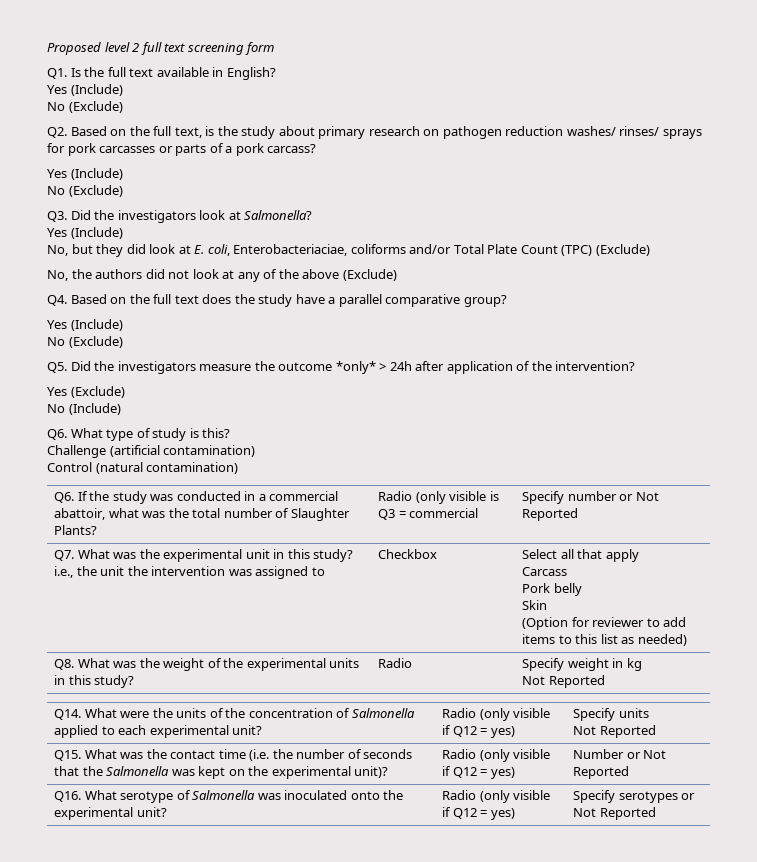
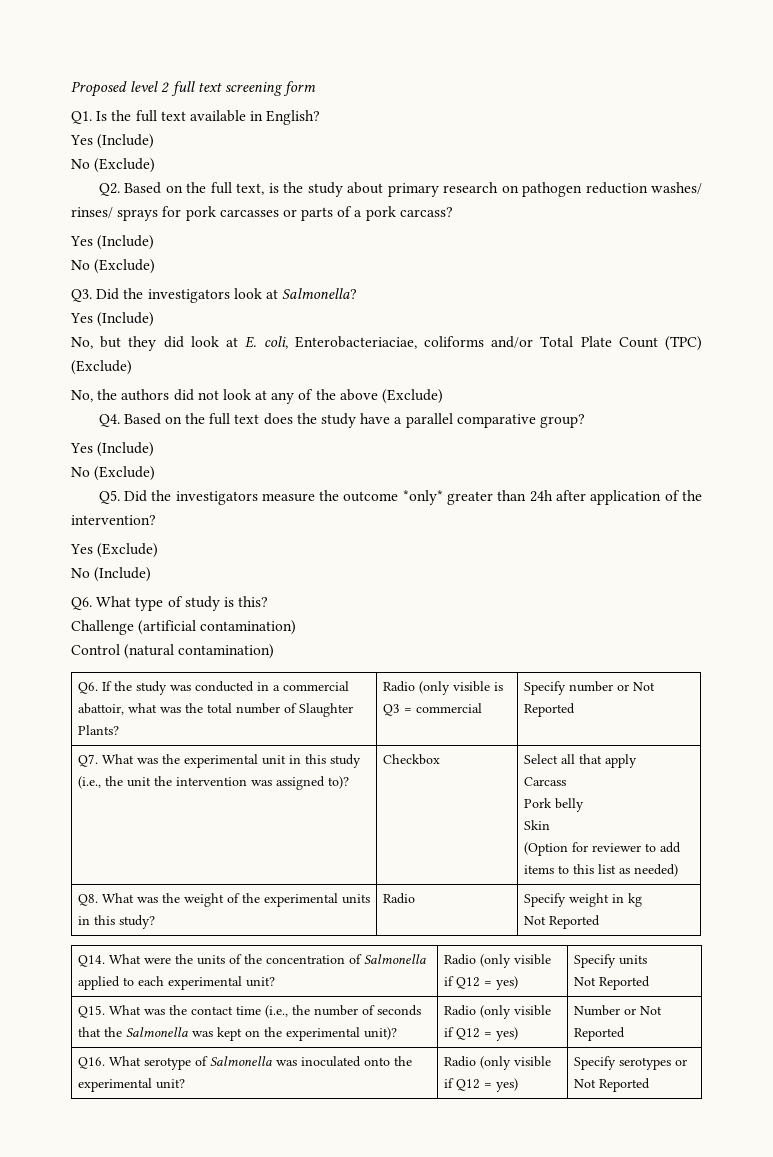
- Q5. Did the investigators measure the outcome *only* > 24h after application of the intervention?
+ Q5. Did the investigators measure the outcome *only* greater than 24h after application of the intervention?
- Q7. What was the experimental unit in this study? i.e., the unit the intervention was assigned to | Checkbox | Select all that apply
+ Q7. What was the experimental unit in this study (i.e., the unit the intervention was assigned to)? | Checkbox | Select all that apply
- Q15. What was the contact time (i.e. the number of seconds that the Salmonella was kept on the experimental unit)? | Radio (only visible if Q12 = yes) | Number or Not Reported
+ Q15. What was the contact time (i.e., the number of seconds that the Salmonella was kept on the experimental unit)? | Radio (only visible if Q12 = yes) | Number or Not Reported

